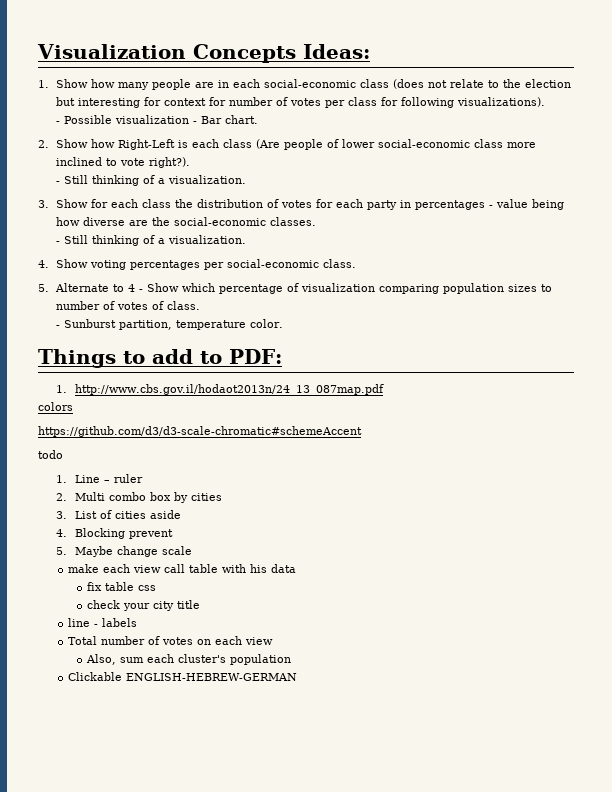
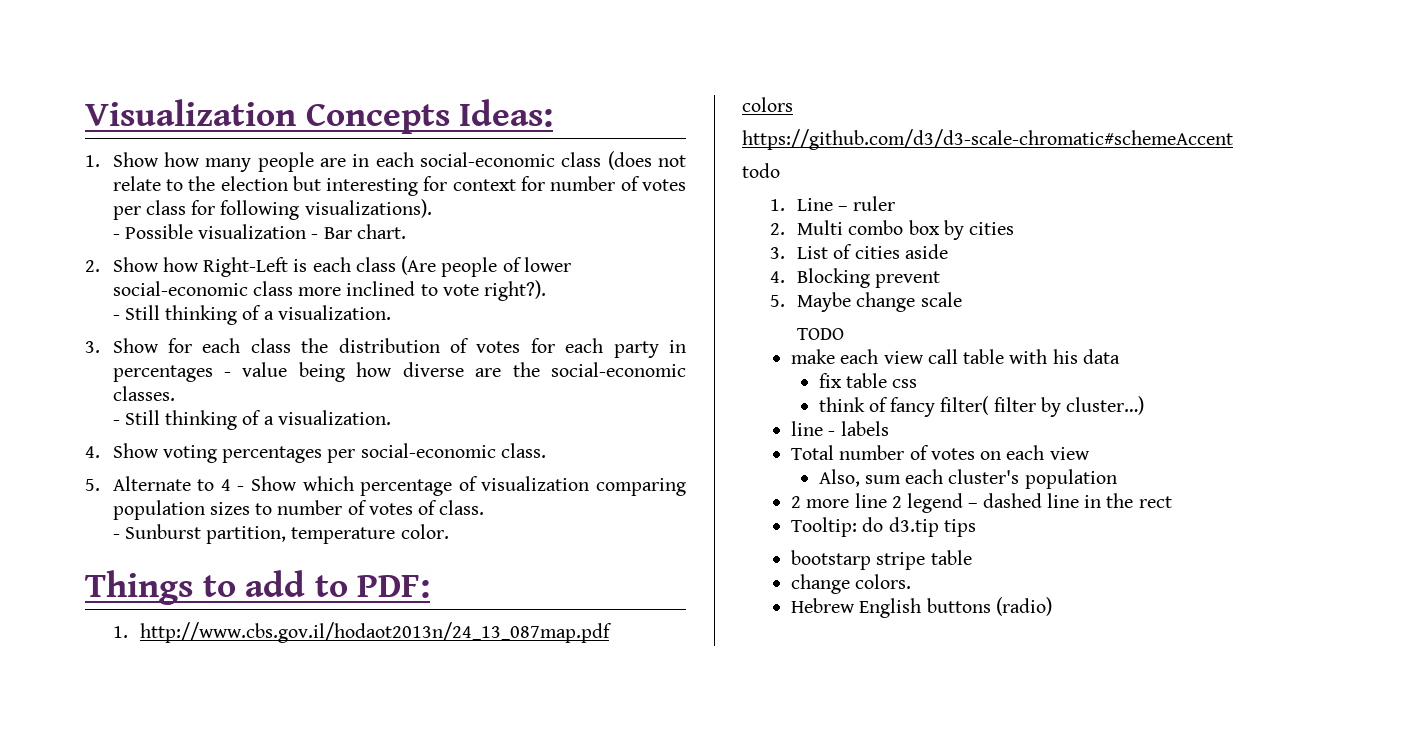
+ TODO
- check your city title
+ think of fancy filter( filter by cluster…)
- Clickable ENGLISH-HEBREW-GERMAN
+ 2 more line 2 legend – dashed line in the rect
+ Tooltip: do d3.tip tips
+ bootstarp stripe table
+ change colors.
+ Hebrew English buttons (radio)

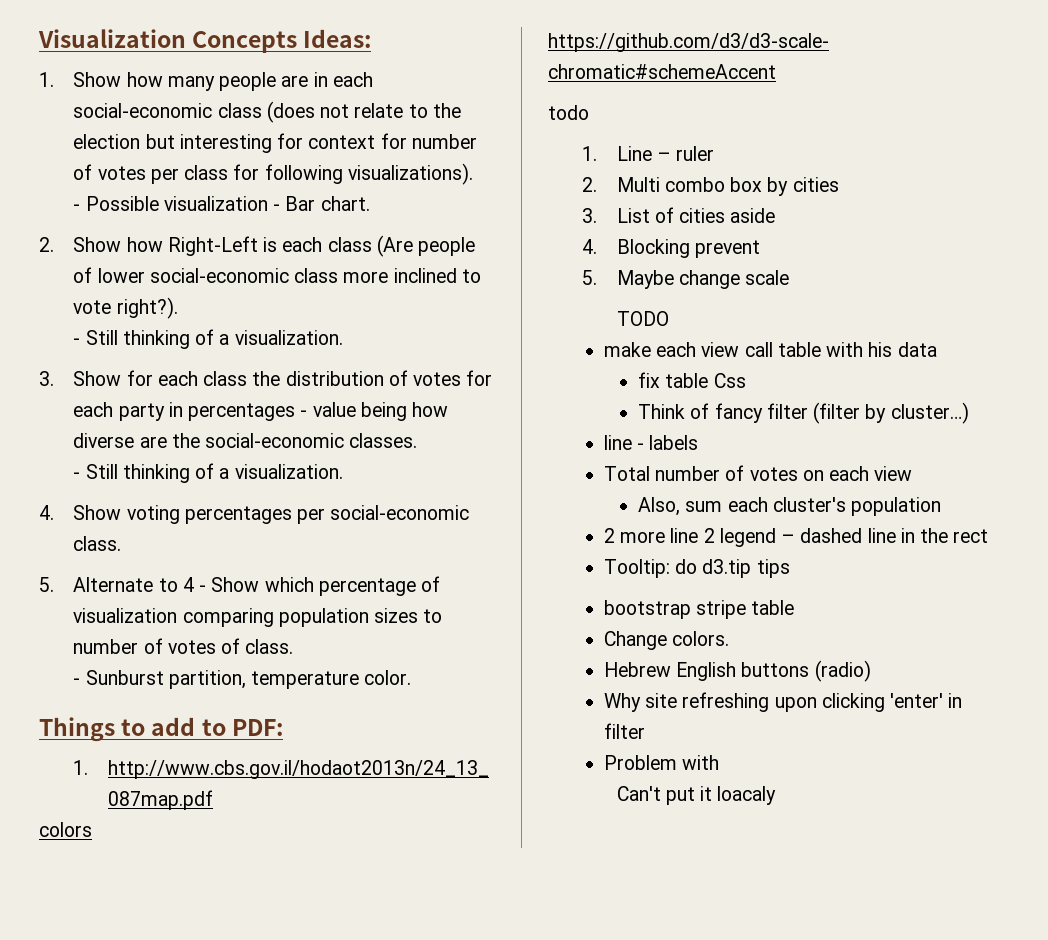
- fix table css
- think of fancy filter( filter by cluster…)
+ fix table Css
+ Think of fancy filter (filter by cluster…)
- bootstarp stripe table
+ bootstrap stripe table
- change colors.
+ Change colors.
+ Why site refreshing upon clicking 'enter' in filter
+ Problem with
+ Can't put it loacaly

